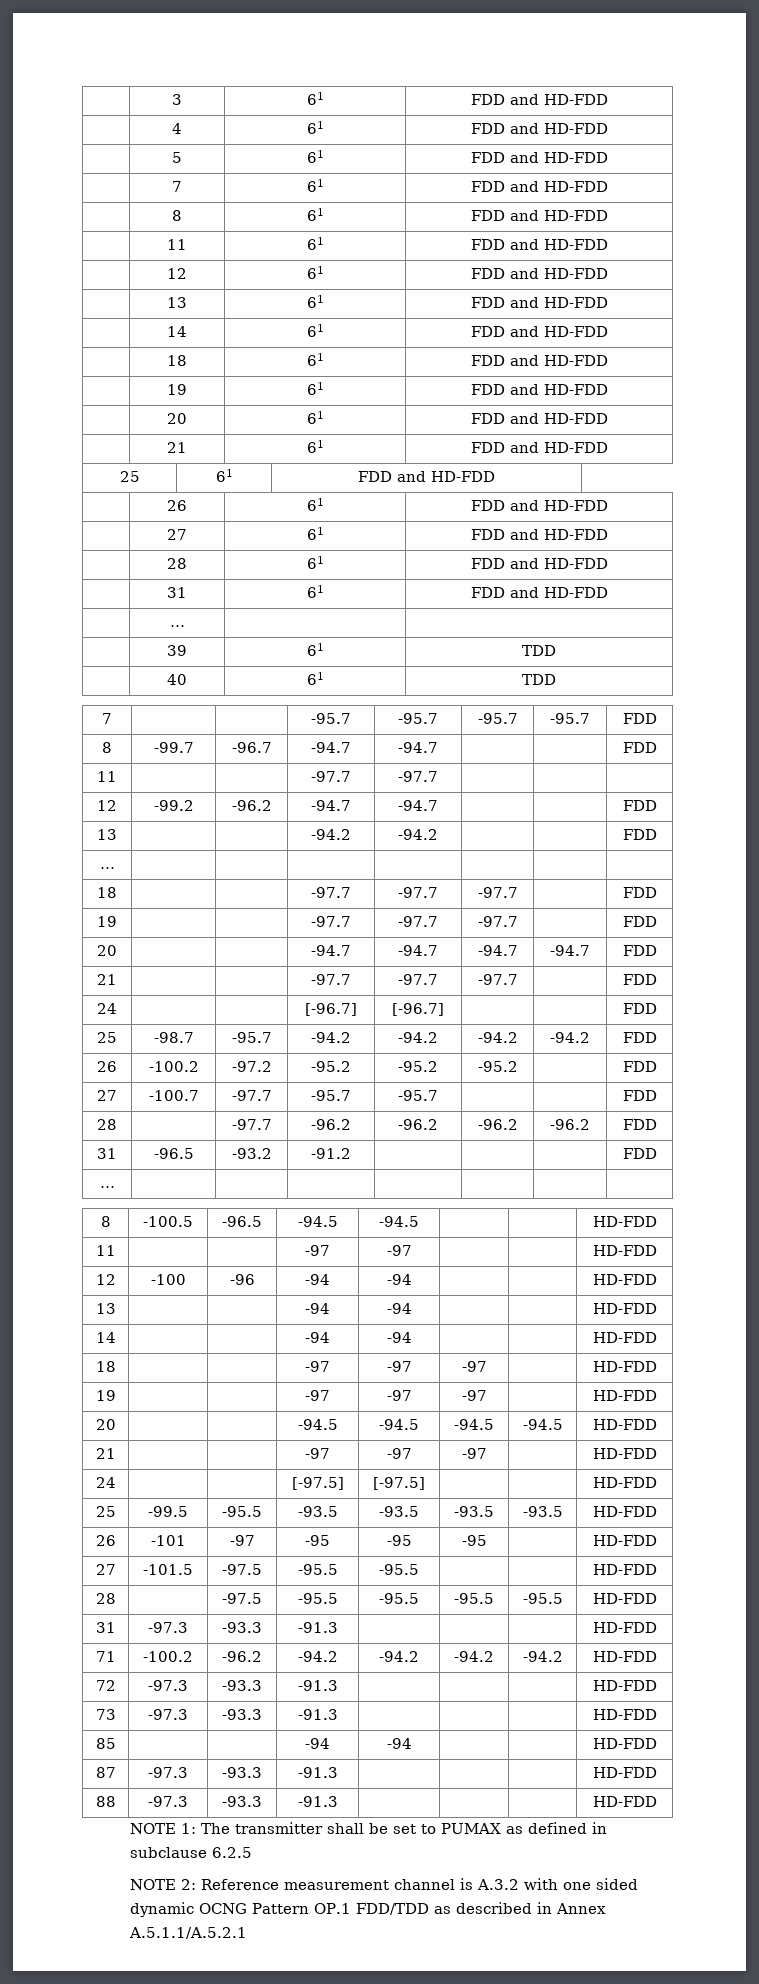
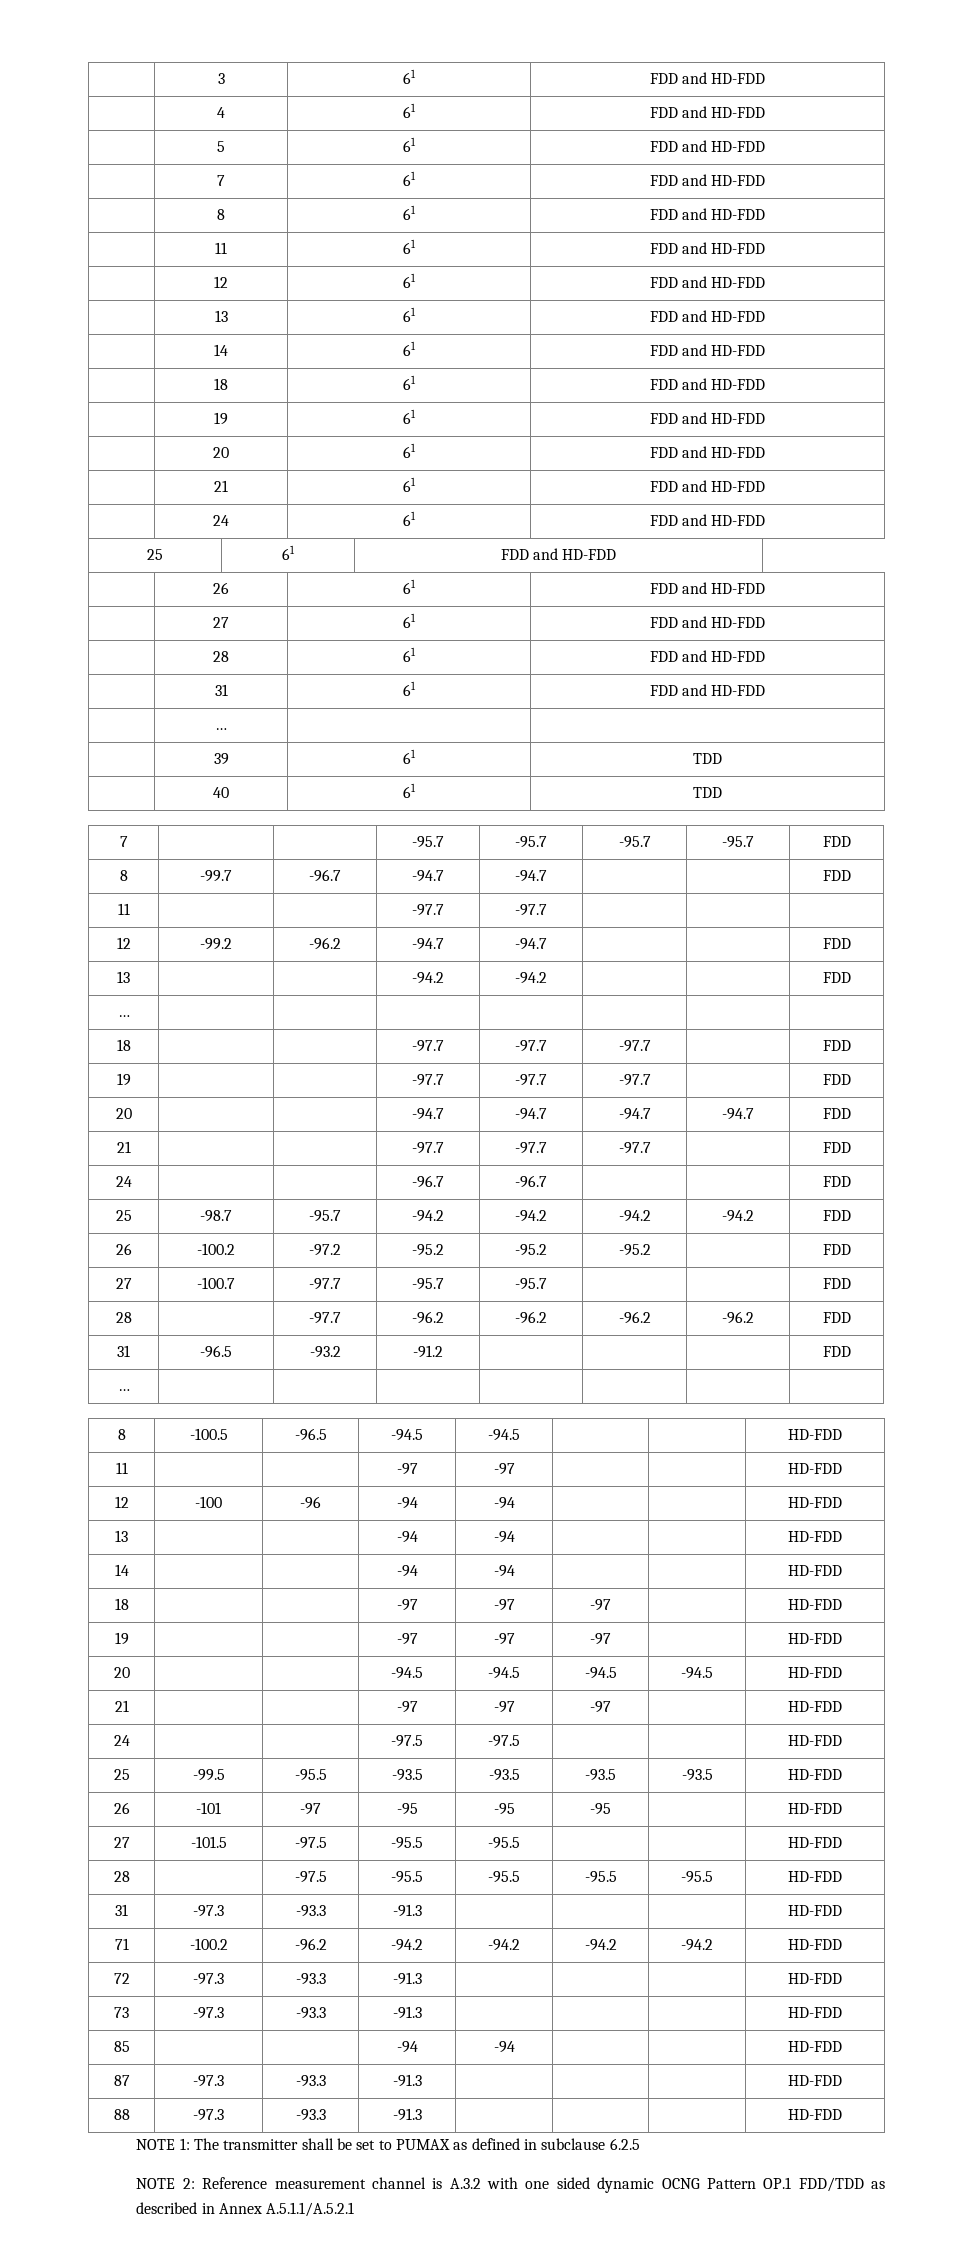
+ | 24 | 61 | FDD and HD-FDD
- 24 | | | [-96.7] | [-96.7] | | | FDD
+ 24 | | | -96.7 | -96.7 | | | FDD
- 24 | | | [-97.5] | [-97.5] | | | HD-FDD
+ 24 | | | -97.5 | -97.5 | | | HD-FDD

